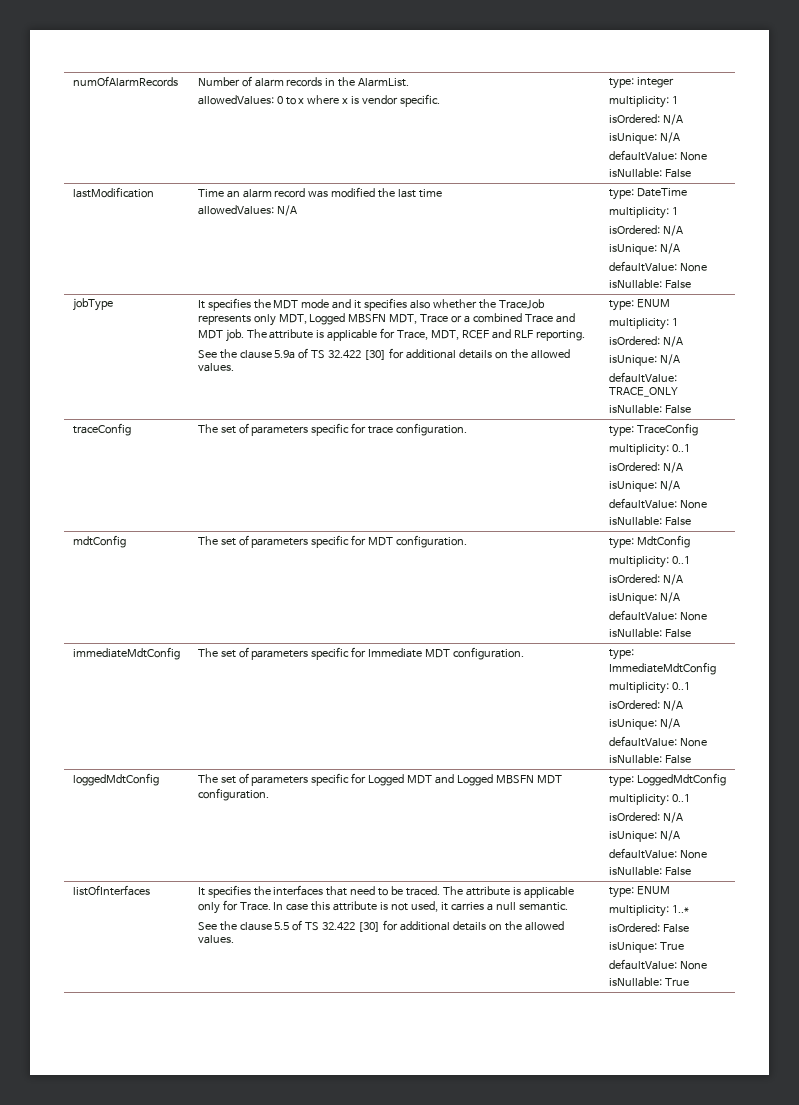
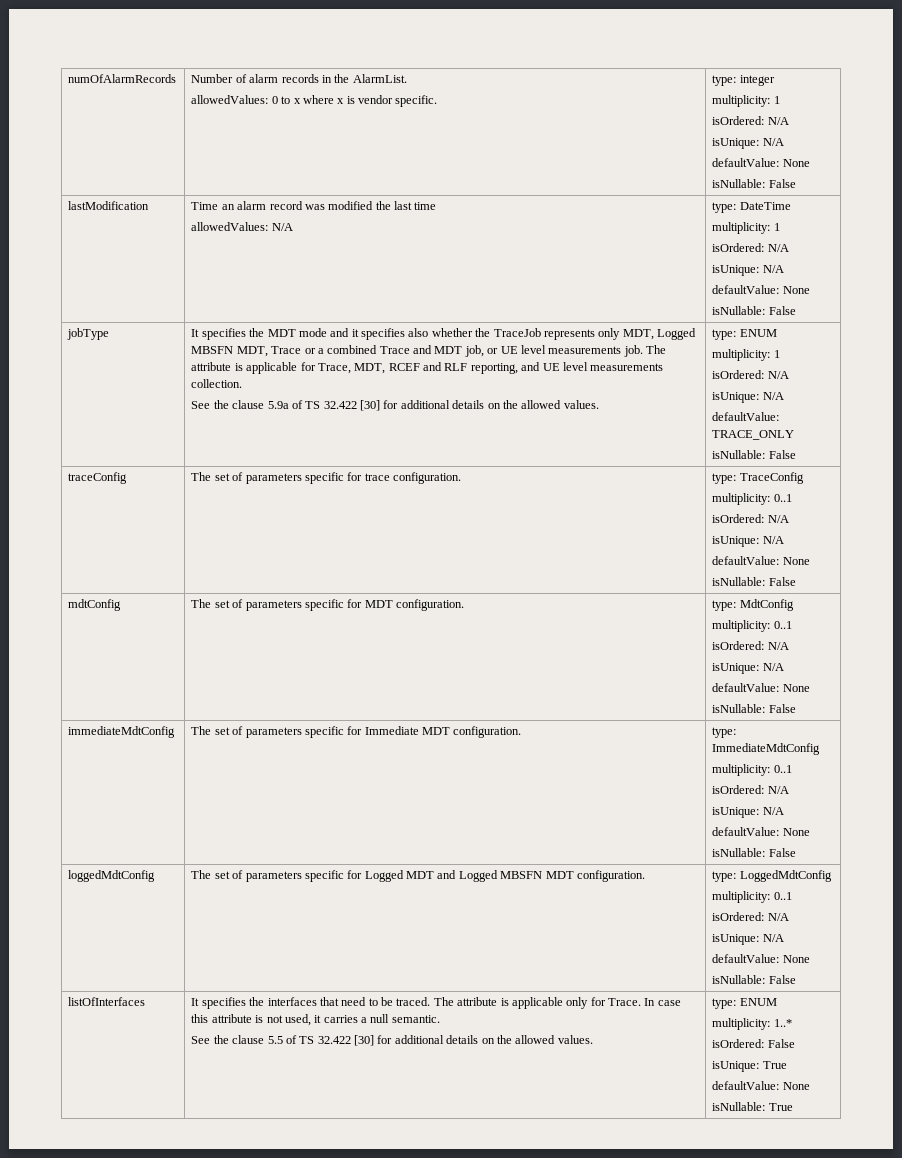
- It specifies the MDT mode and it specifies also whether the TraceJob represents only MDT, Logged MBSFN MDT, Trace or a combined Trace and MDT job.
+ It specifies the MDT mode and it specifies also whether the TraceJob represents only MDT, Logged MBSFN MDT, Trace or a combined Trace and MDT job, or UE level measurements job.
- The attribute is applicable for Trace, MDT, RCEF and RLF reporting.
+ The attribute is applicable for Trace, MDT, RCEF and RLF reporting, and UE level measurements collection.

